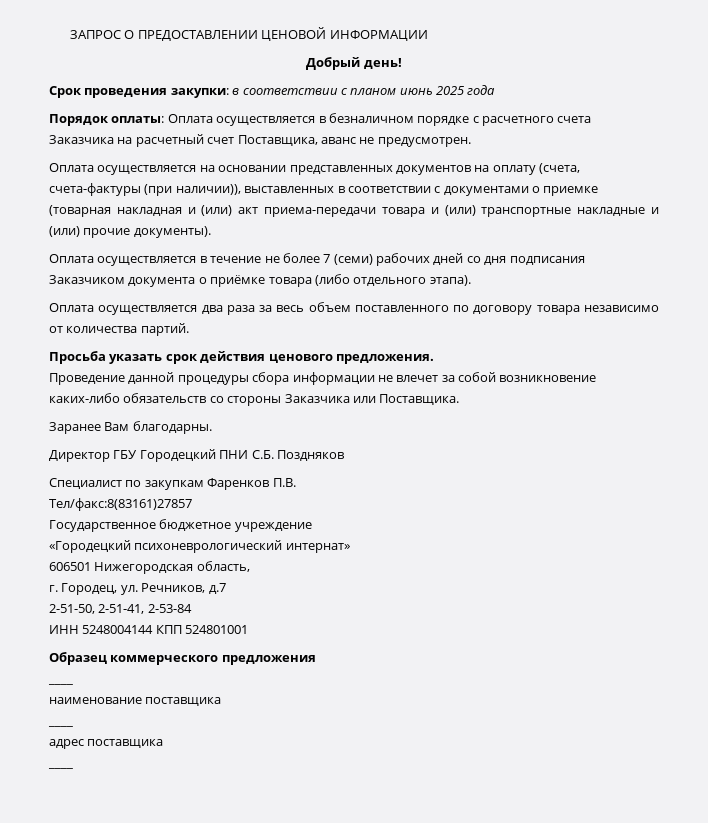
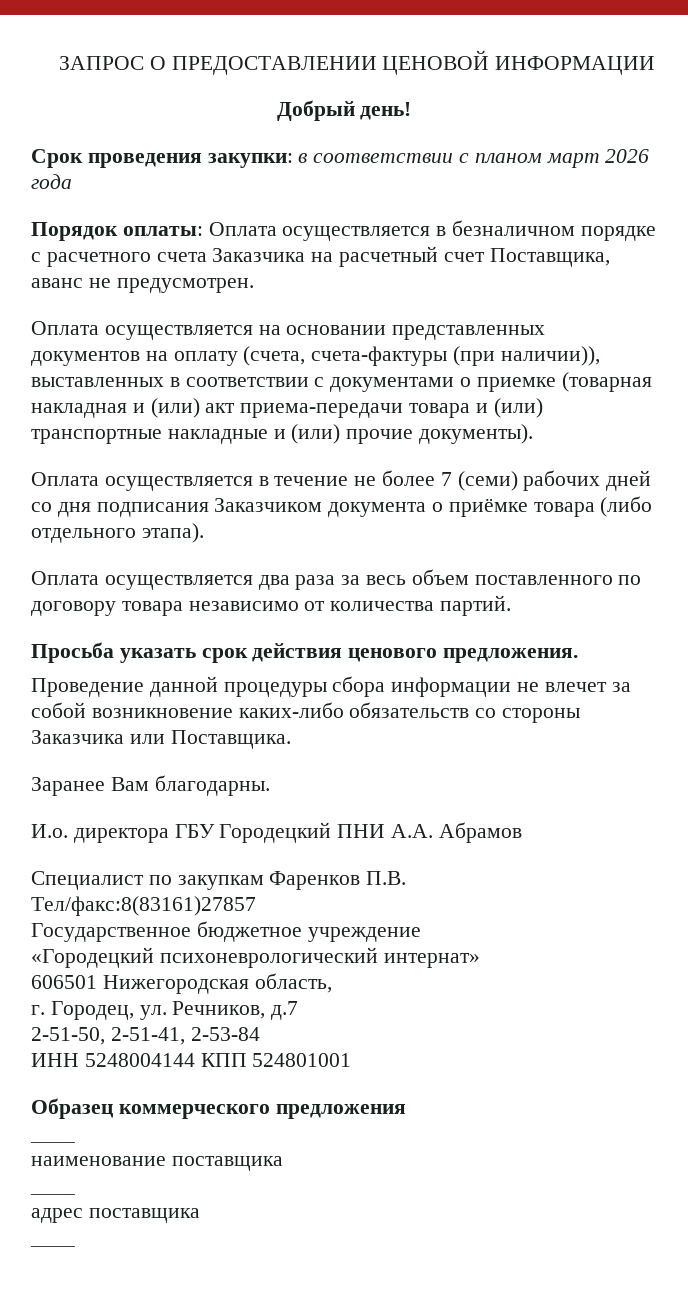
- Срок проведения закупки: в соответствии с планом июнь 2025 года
+ Срок проведения закупки: в соответствии с планом март 2026 года
- Директор ГБУ Городецкий ПНИ С.Б. Поздняков
+ И.о. директора ГБУ Городецкий ПНИ А.А. Абрамов

